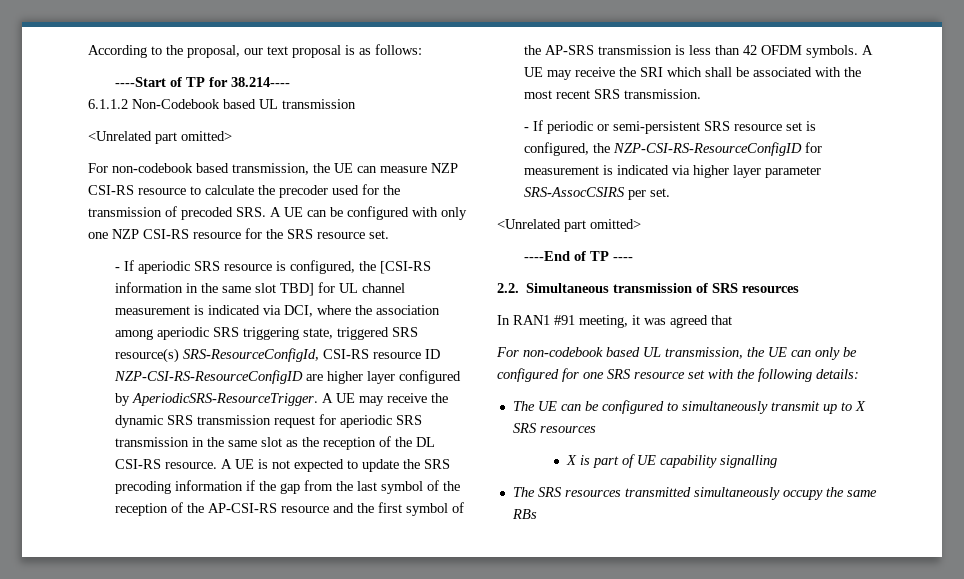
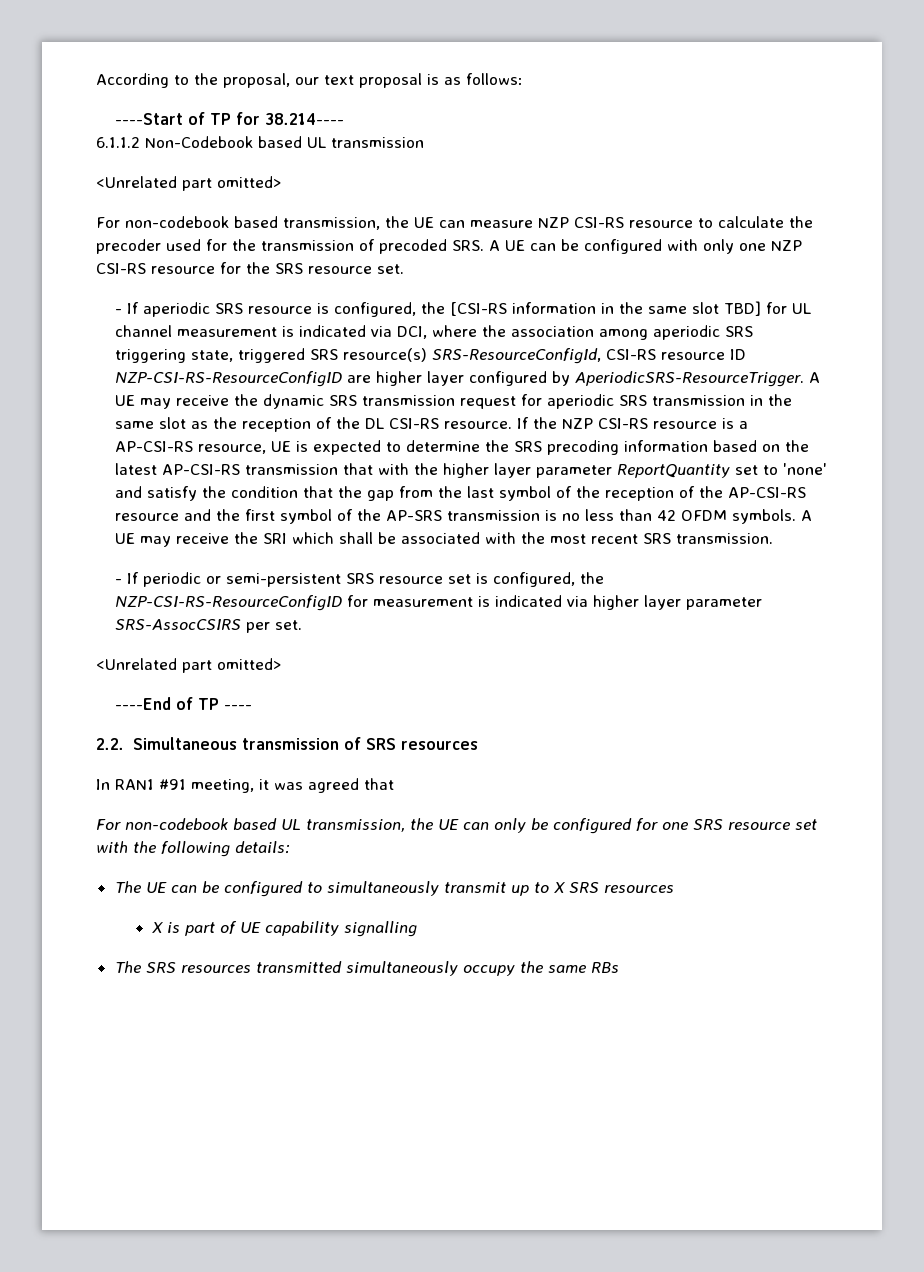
- A UE is not expected to update the SRS precoding information if the gap from the last symbol of the reception of the AP-CSI-RS resource and the first symbol of the AP-SRS transmission is less than 42 OFDM symbols.
+ If the NZP CSI-RS resource is a AP-CSI-RS resource, UE is expected to determine the SRS precoding information based on the latest AP-CSI-RS transmission that with the higher layer parameter ReportQuantity set to 'none' and satisfy the condition that the gap from the last symbol of the reception of the AP-CSI-RS resource and the first symbol of the AP-SRS transmission is no less than 42 OFDM symbols.

